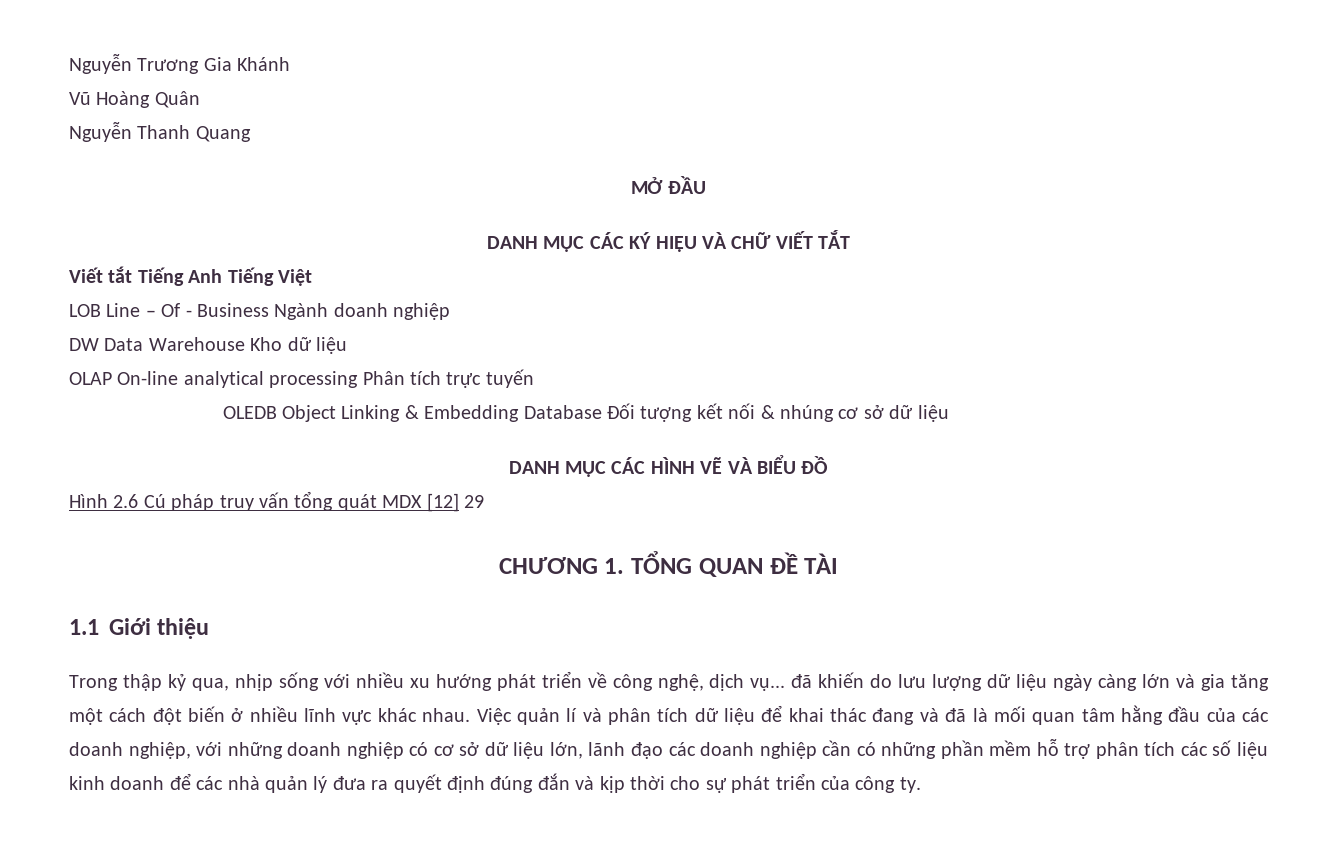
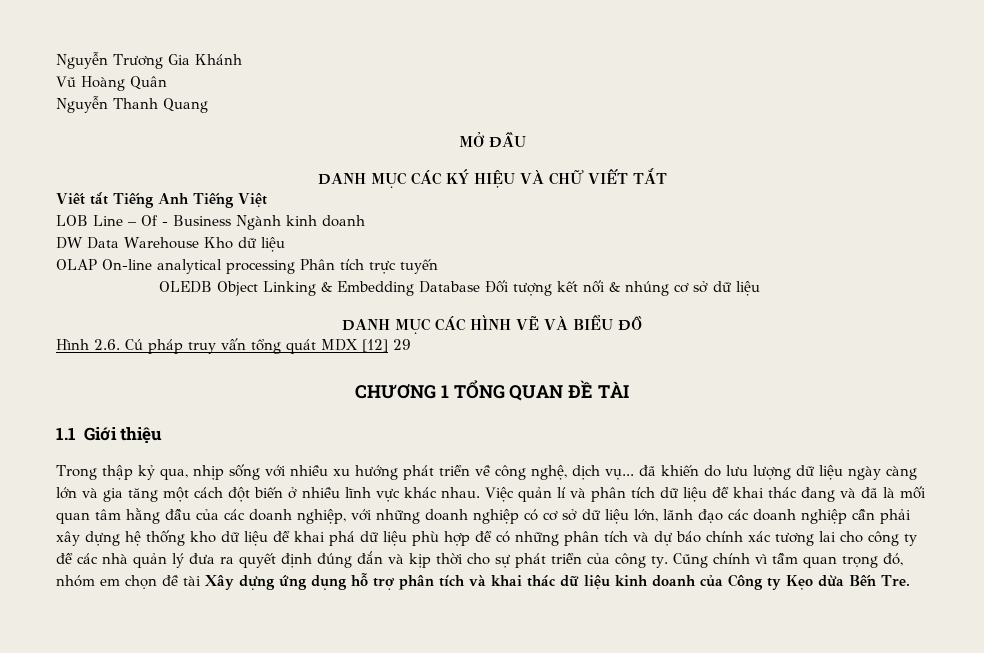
- LOB Line – Of - Business Ngành doanh nghiệp
+ LOB Line – Of - Business Ngành kinh doanh
- Hình 2.6 Cú pháp truy vấn tổng quát MDX [12] 29
+ Hình 2.6. Cú pháp truy vấn tổng quát MDX [12] 29
- CHƯƠNG 1. TỔNG QUAN ĐỀ TÀI
+ CHƯƠNG 1 TỔNG QUAN ĐỀ TÀI
- Việc quản lí và phân tích dữ liệu để khai thác đang và đã là mối quan tâm hằng đầu của các doanh nghiệp, với những doanh nghiệp có cơ sở dữ liệu lớn, lãnh đạo các doanh nghiệp cần có những phần mềm hỗ trợ phân tích các số liệu kinh doanh để các nhà quản lý đưa ra quyết định đúng đắn và kịp thời cho sự phát triển của công ty.
+ Việc quản lí và phân tích dữ liệu để khai thác đang và đã là mối quan tâm hằng đầu của các doanh nghiệp, với những doanh nghiệp có cơ sở dữ liệu lớn, lãnh đạo các doanh nghiệp cần phải xây dựng hệ thống kho dữ liệu để khai phá dữ liệu phù hợp để có những phân tích và dự báo chính xác tương lai cho công ty để các nhà quản lý đưa ra quyết định đúng đắn và kịp thời cho sự phát triển của công ty.
+ Cũng chính vì tầm quan trọng đó, nhóm em chọn đề tài Xây dựng ứng dụng hỗ trợ phân tích và khai thác dữ liệu kinh doanh của Công ty Kẹo dừa Bến Tre.

